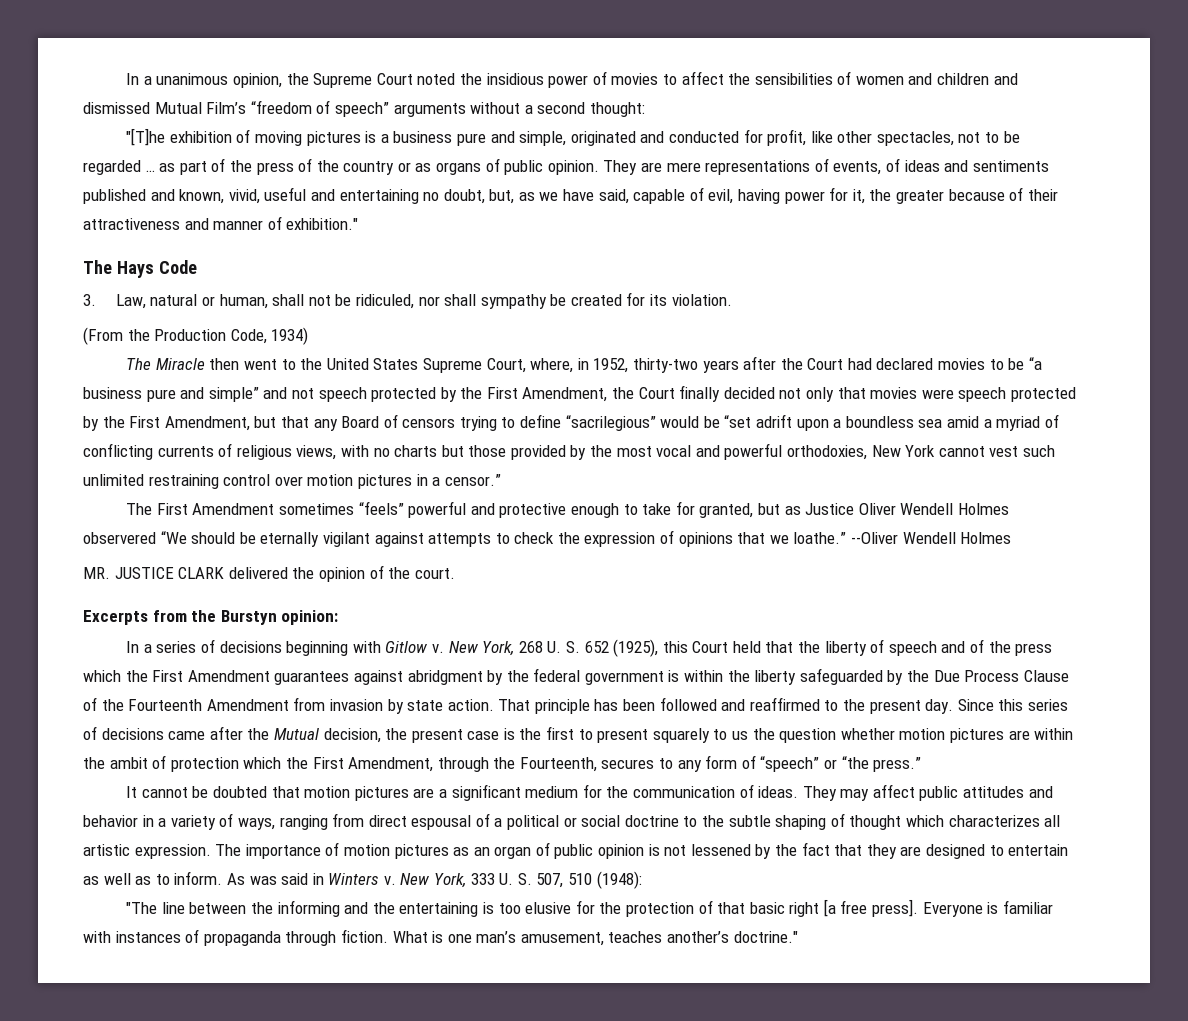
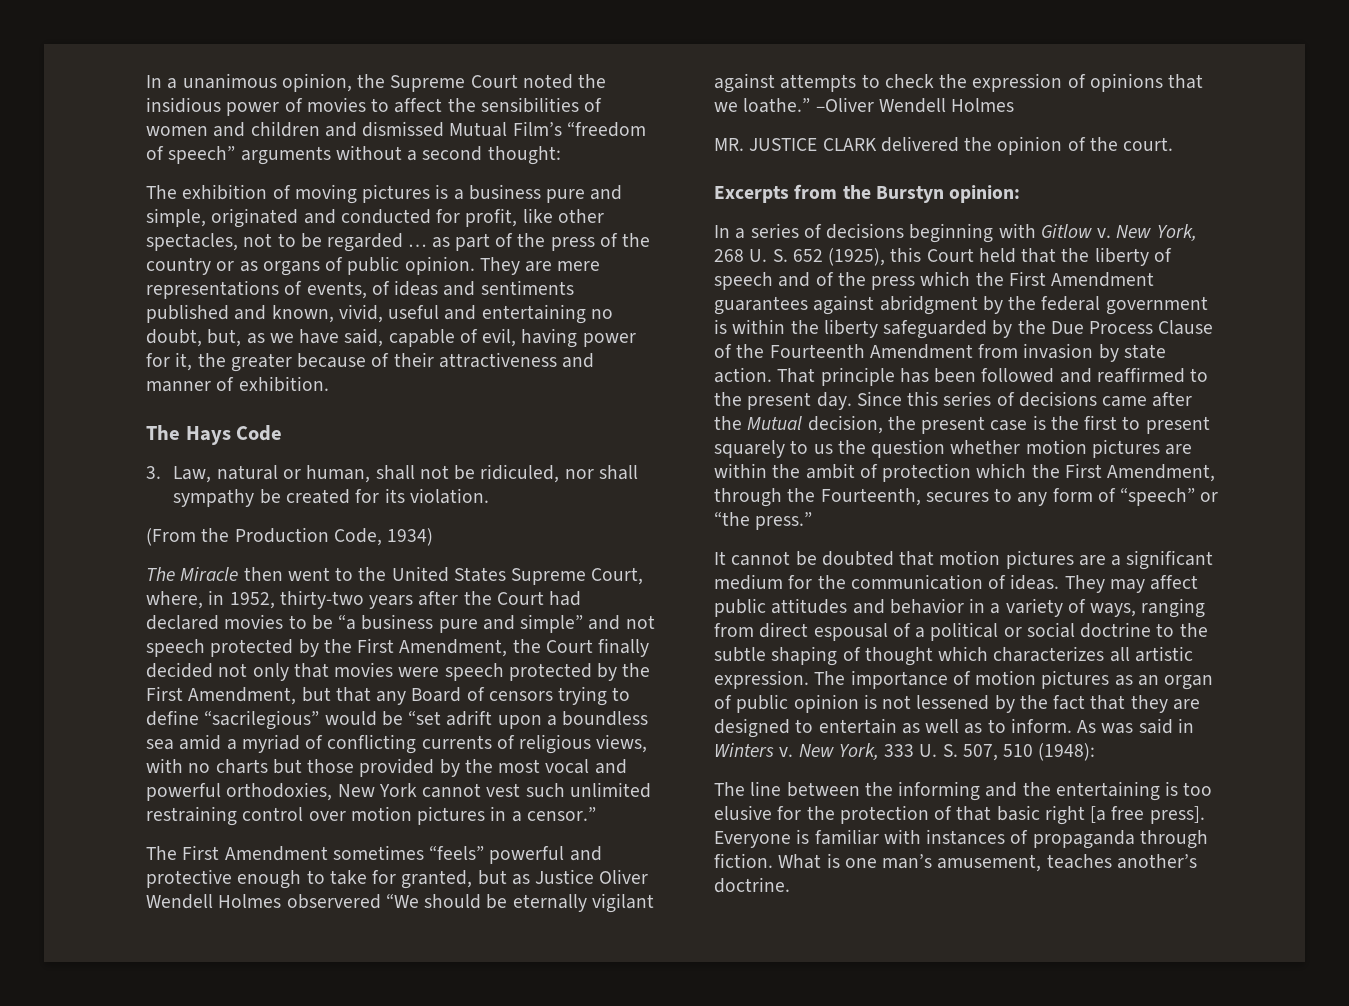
- "[T]he exhibition of moving pictures is a business pure and simple, originated and conducted for profit, like other spectacles, not to be regarded … as part of the press of the country or as organs of public opinion.
+ The exhibition of moving pictures is a business pure and simple, originated and conducted for profit, like other spectacles, not to be regarded … as part of the press of the country or as organs of public opinion.
- They are mere representations of events, of ideas and sentiments published and known, vivid, useful and entertaining no doubt, but, as we have said, capable of evil, having power for it, the greater because of their attractiveness and manner of exhibition."
+ They are mere representations of events, of ideas and sentiments published and known, vivid, useful and entertaining no doubt, but, as we have said, capable of evil, having power for it, the greater because of their attractiveness and manner of exhibition.
- --Oliver Wendell Holmes
+ –Oliver Wendell Holmes
- "The line between the informing and the entertaining is too elusive for the protection of that basic right [a free press].
+ The line between the informing and the entertaining is too elusive for the protection of that basic right [a free press].
- What is one man’s amusement, teaches another’s doctrine."
+ What is one man’s amusement, teaches another’s doctrine.

